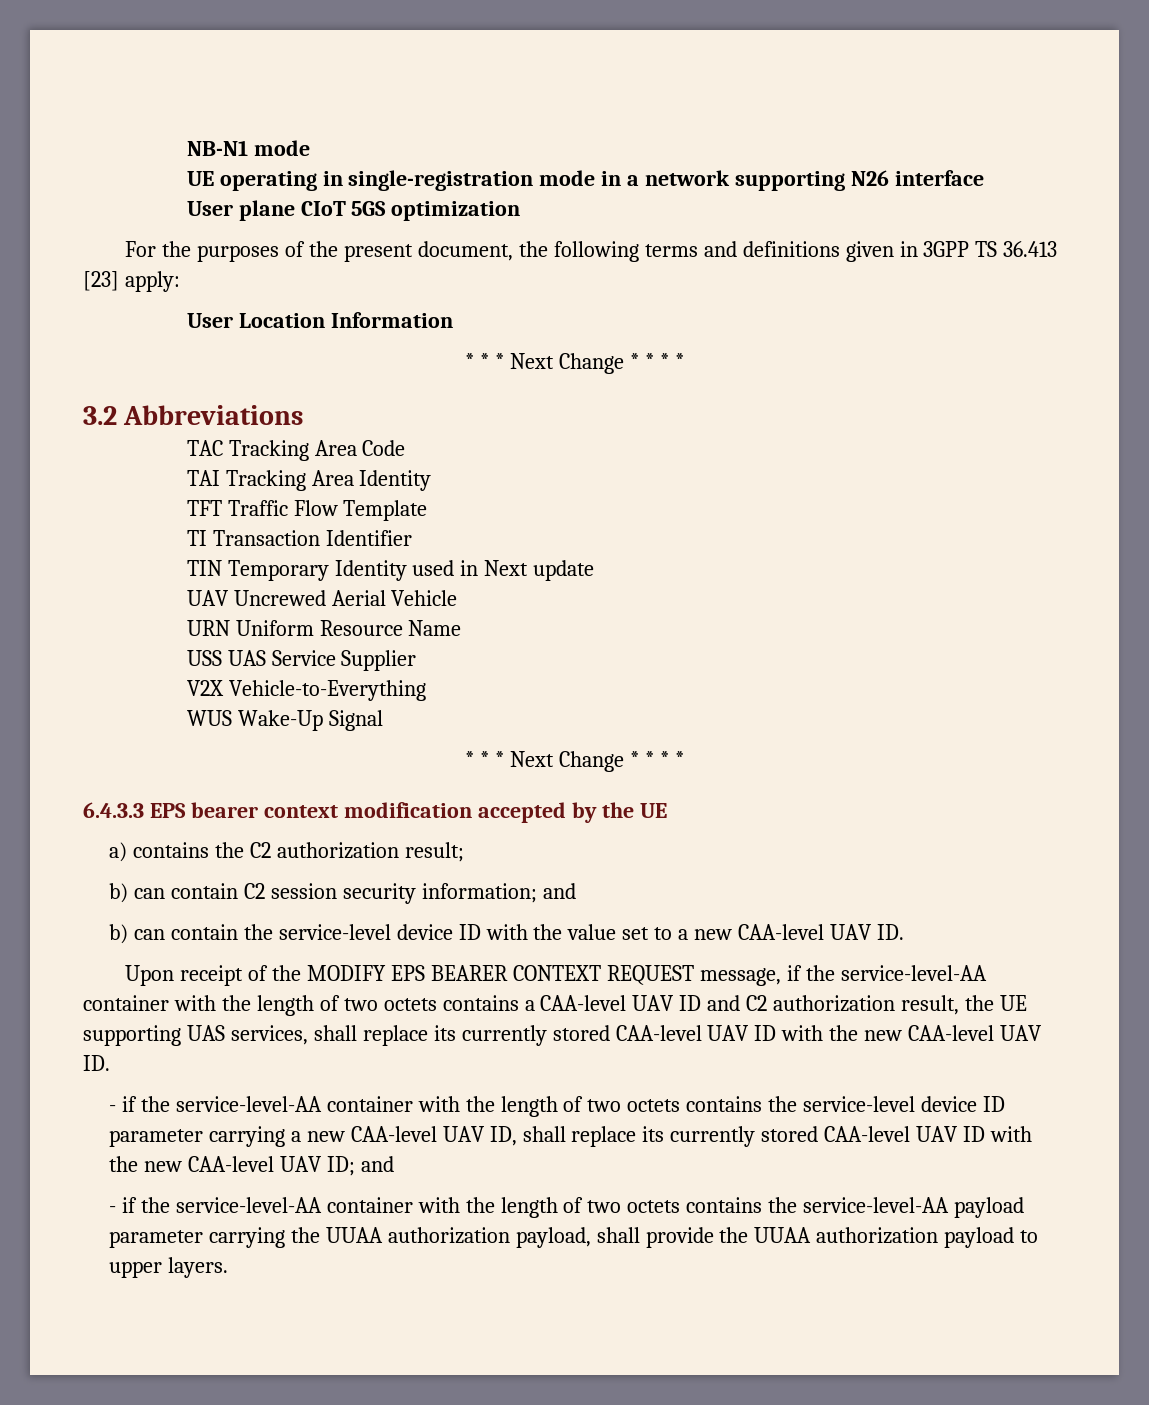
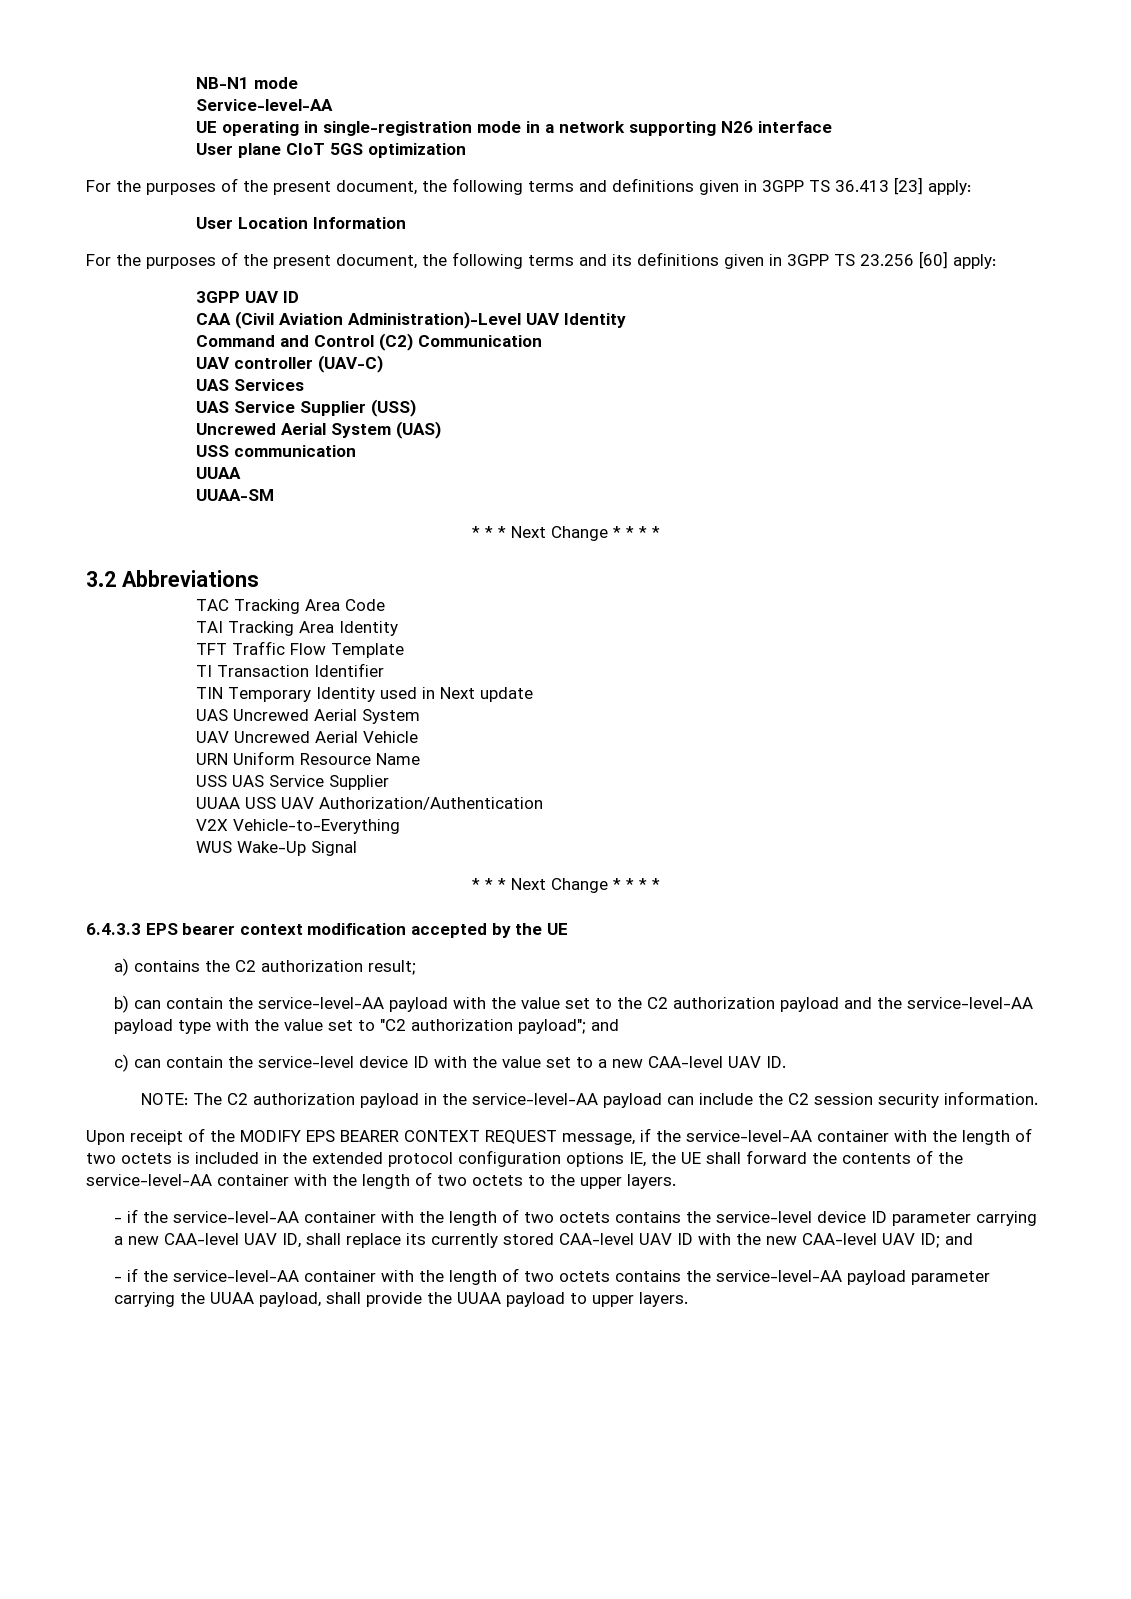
+ Service-level-AA
+ For the purposes of the present document, the following terms and its definitions given in 3GPP TS 23.256 [60] apply:
+ 3GPP UAV ID
+ CAA (Civil Aviation Administration)-Level UAV Identity
+ Command and Control (C2) Communication
+ UAV controller (UAV-C)
+ UAS Services
+ UAS Service Supplier (USS)
+ Uncrewed Aerial System (UAS)
+ USS communication
+ UUAA
+ UUAA-SM
+ UAS Uncrewed Aerial System
+ UUAA USS UAV Authorization/Authentication
- b) can contain C2 session security information; and
- b) can contain the service-level device ID with the value set to a new CAA-level UAV ID.
+ b) can contain the service-level-AA payload with the value set to the C2 authorization payload and the service-level-AA payload type with the value set to "C2 authorization payload"; and
+ c) can contain the service-level device ID with the value set to a new CAA-level UAV ID.
+ NOTE: The C2 authorization payload in the service-level-AA payload can include the C2 session security information.
- Upon receipt of the MODIFY EPS BEARER CONTEXT REQUEST message, if the service-level-AA container with the length of two octets contains a CAA-level UAV ID and C2 authorization result, the UE supporting UAS services, shall replace its currently stored CAA-level UAV ID with the new CAA-level UAV ID.
+ Upon receipt of the MODIFY EPS BEARER CONTEXT REQUEST message, if the service-level-AA container with the length of two octets is included in the extended protocol configuration options IE, the UE shall forward the contents of the service-level-AA container with the length of two octets to the upper layers.
- - if the service-level-AA container with the length of two octets contains the service-level-AA payload parameter carrying the UUAA authorization payload, shall provide the UUAA authorization payload to upper layers.
+ - if the service-level-AA container with the length of two octets contains the service-level-AA payload parameter carrying the UUAA payload, shall provide the UUAA payload to upper layers.

